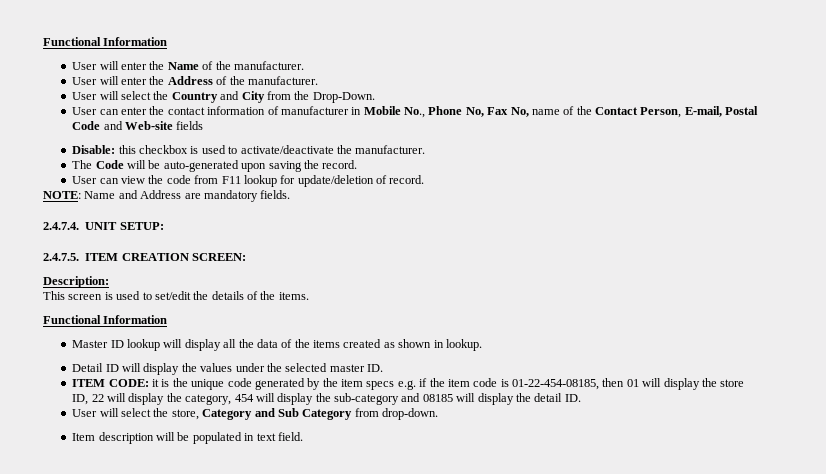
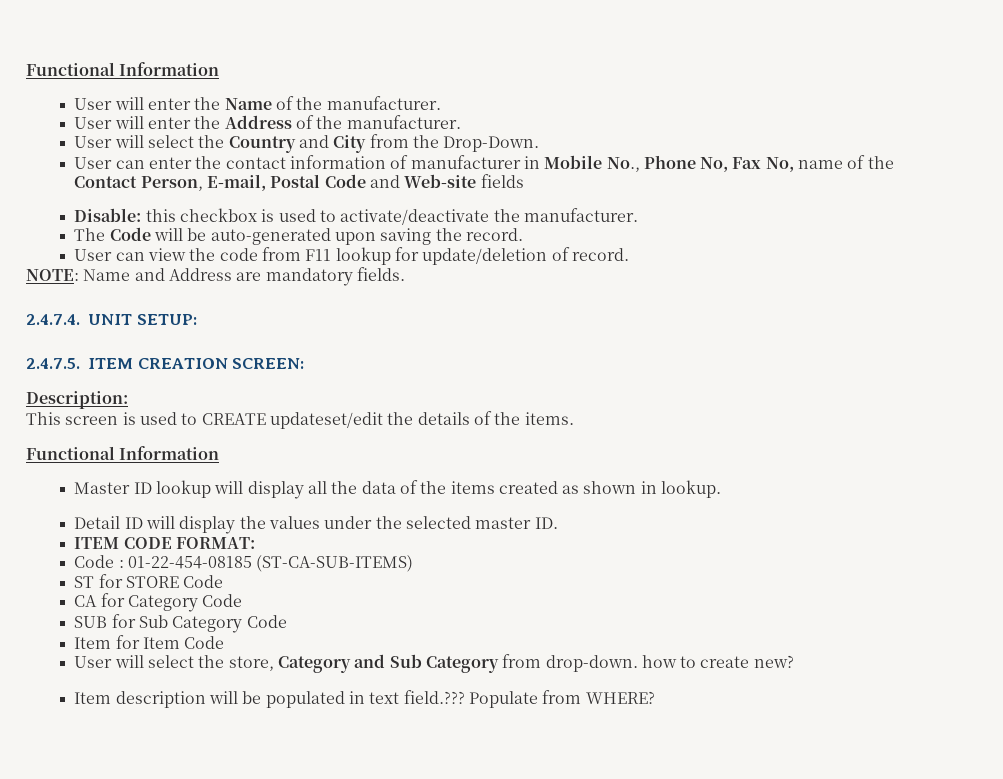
- This screen is used to set/edit the details of the items.
+ This screen is used to CREATE updateset/edit the details of the items.
- ITEM CODE: it is the unique code generated by the item specs e.g. if the item code is 01-22-454-08185, then 01 will display the store ID, 22 will display the category, 454 will display the sub-category and 08185 will display the detail ID.
+ ITEM CODE FORMAT:
+ Code : 01-22-454-08185 (ST-CA-SUB-ITEMS)
+ ST for STORE Code
+ CA for Category Code
+ SUB for Sub Category Code
+ Item for Item Code
- User will select the store, Category and Sub Category from drop-down.
+ User will select the store, Category and Sub Category from drop-down. how to create new?
- Item description will be populated in text field.
+ Item description will be populated in text field.??? Populate from WHERE?

